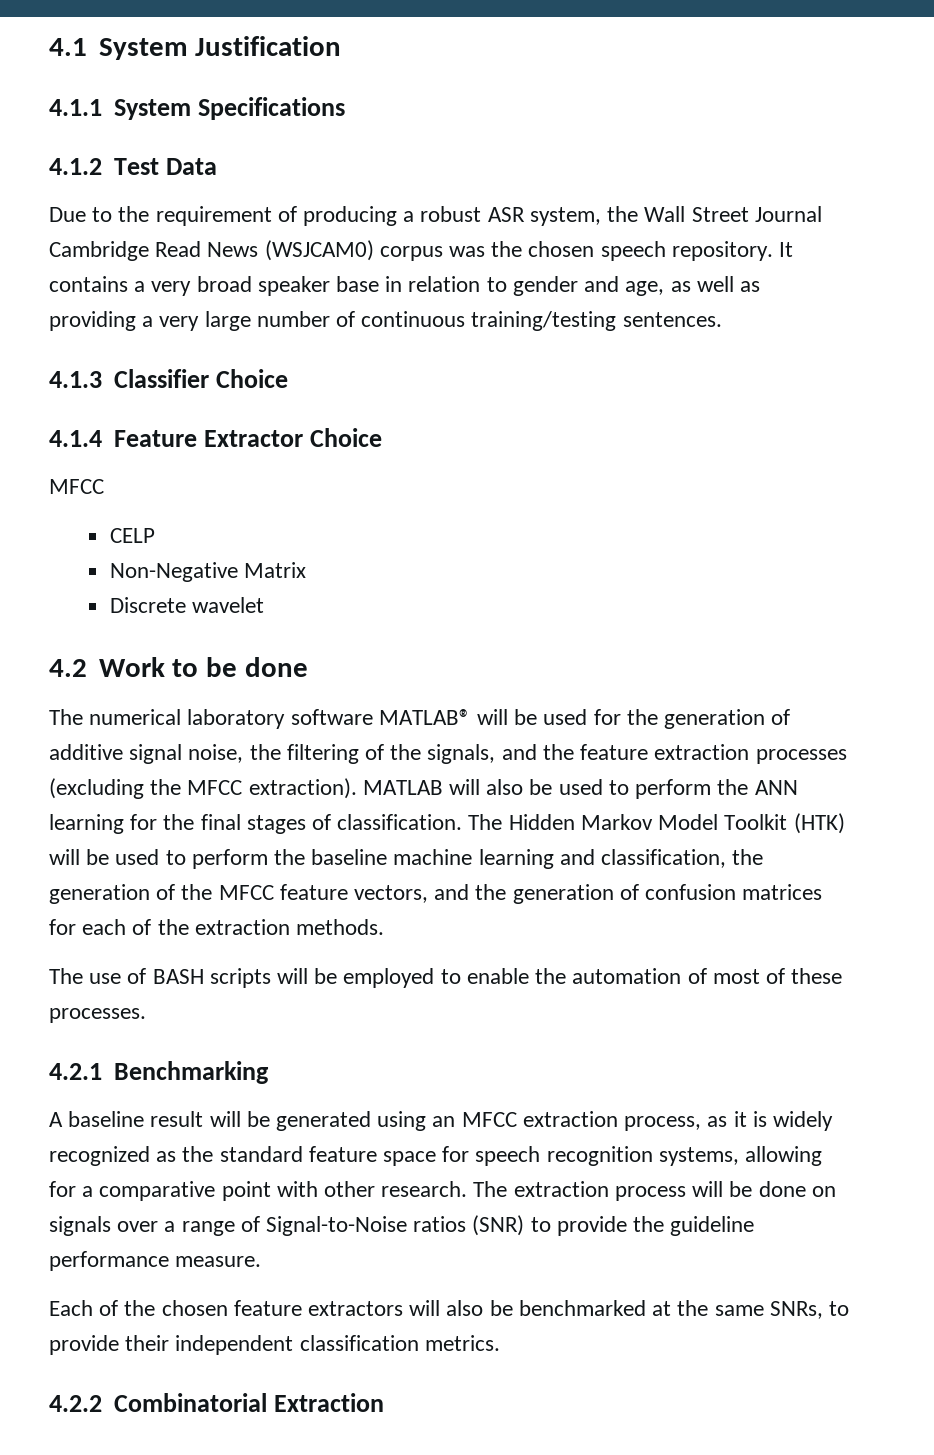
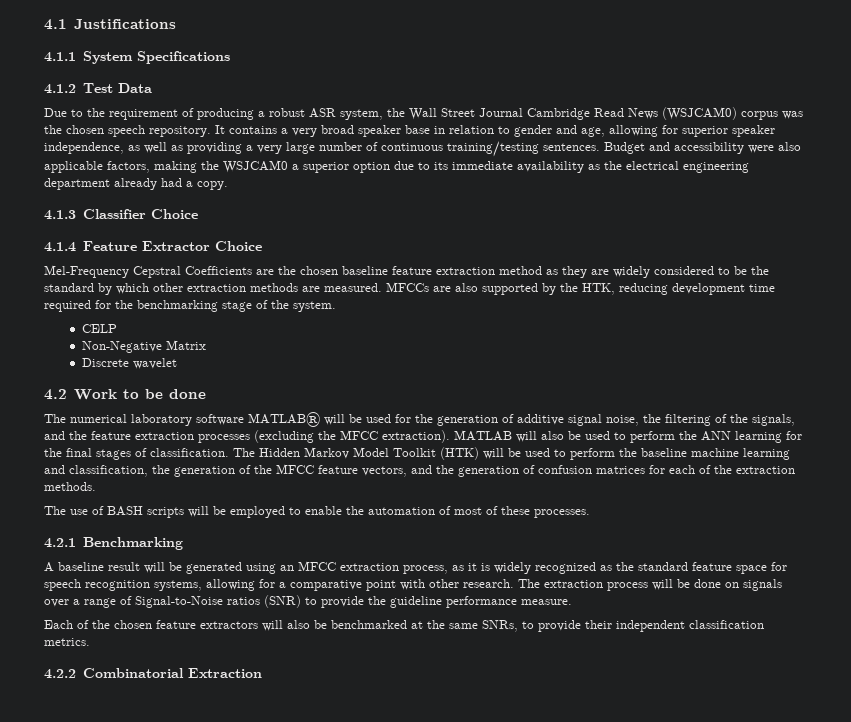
- 4.1 System Justification
+ 4.1 Justifications
- It contains a very broad speaker base in relation to gender and age, as well as providing a very large number of continuous training/testing sentences.
+ It contains a very broad speaker base in relation to gender and age, allowing for superior speaker independence, as well as providing a very large number of continuous training/testing sentences. Budget and accessibility were also applicable factors, making the WSJCAM0 a superior option due to its immediate availability as the electrical engineering department already had a copy.
  4.1.4 Feature Extractor Choice
- MFCC
+ Mel-Frequency Cepstral Coefficients are the chosen baseline feature extraction method as they are widely considered to be the standard by which other extraction methods are measured. MFCCs are also supported by the HTK, reducing development time required for the benchmarking stage of the system.

